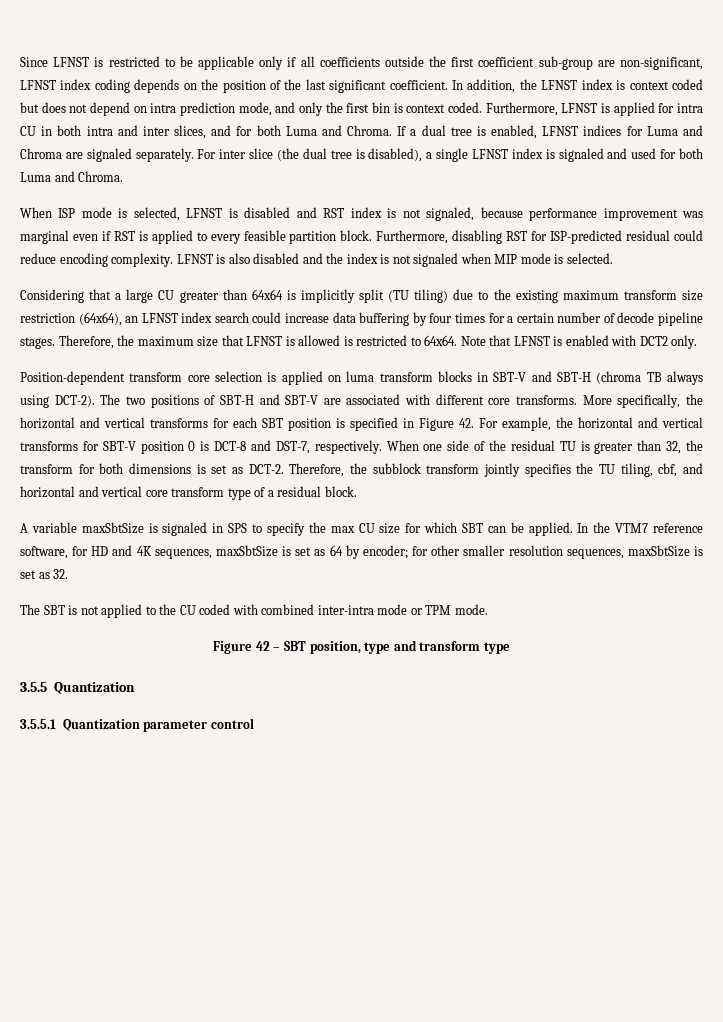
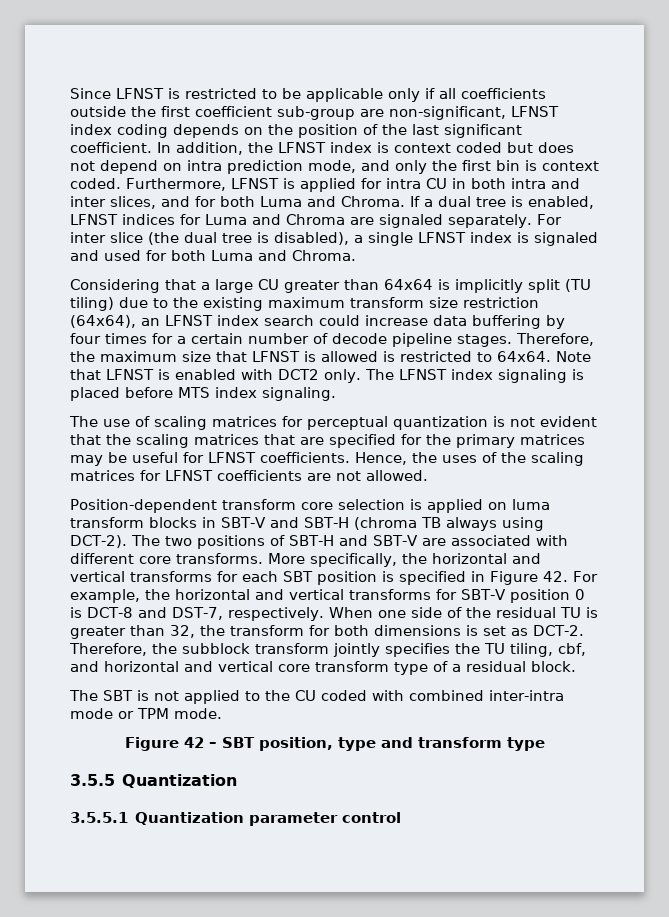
- When ISP mode is selected, LFNST is disabled and RST index is not signaled, because performance improvement was marginal even if RST is applied to every feasible partition block. Furthermore, disabling RST for ISP-predicted residual could reduce encoding complexity. LFNST is also disabled and the index is not signaled when MIP mode is selected.
+ The LFNST index signaling is placed before MTS index signaling.
+ The use of scaling matrices for perceptual quantization is not evident that the scaling matrices that are specified for the primary matrices may be useful for LFNST coefficients. Hence, the uses of the scaling matrices for LFNST coefficients are not allowed.
- A variable maxSbtSize is signaled in SPS to specify the max CU size for which SBT can be applied. In the VTM7 reference software, for HD and 4K sequences, maxSbtSize is set as 64 by encoder; for other smaller resolution sequences, maxSbtSize is set as 32.

